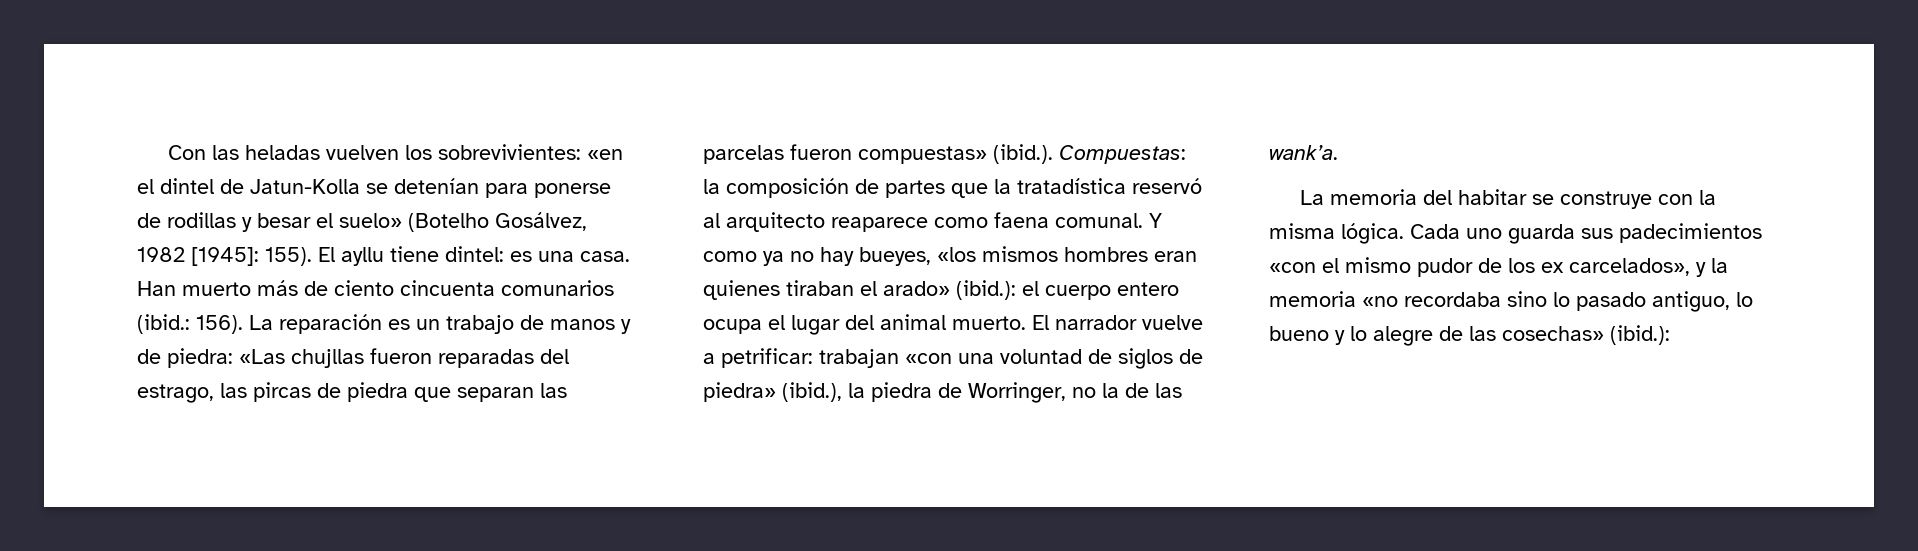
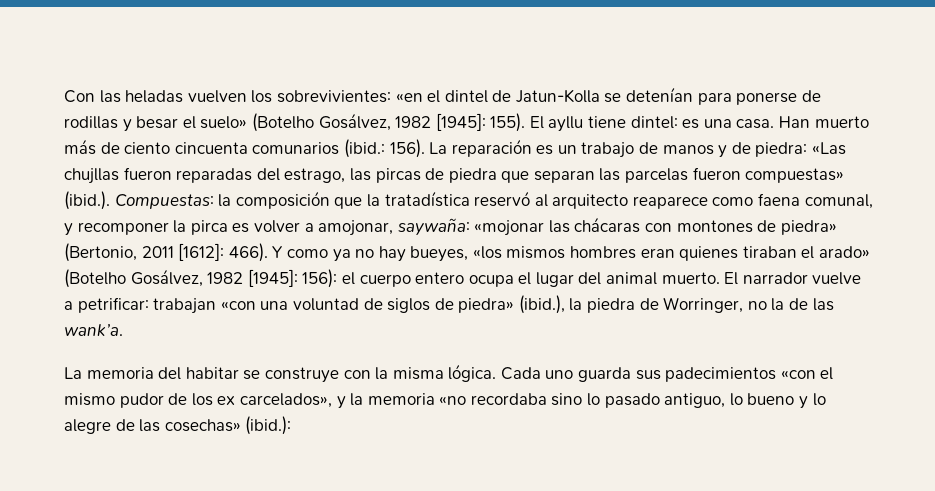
- La reparación es un trabajo de manos y de piedra: «Las chujllas fueron reparadas del estrago, las pircas de piedra que separan las parcelas fueron compuestas» (ibid.). Compuestas: la composición de partes que la tratadística reservó al arquitecto reaparece como faena comunal.
+ La reparación es un trabajo de manos y de piedra: «Las chujllas fueron reparadas del estrago, las pircas de piedra que separan las parcelas fueron compuestas» (ibid.). Compuestas: la composición que la tratadística reservó al arquitecto reaparece como faena comunal, y recomponer la pirca es volver a amojonar, saywaña: «mojonar las chácaras con montones de piedra» (Bertonio, 2011 [1612]: 466).
- Y como ya no hay bueyes, «los mismos hombres eran quienes tiraban el arado» (ibid.): el cuerpo entero ocupa el lugar del animal muerto.
+ Y como ya no hay bueyes, «los mismos hombres eran quienes tiraban el arado» (Botelho Gosálvez, 1982 [1945]: 156): el cuerpo entero ocupa el lugar del animal muerto.

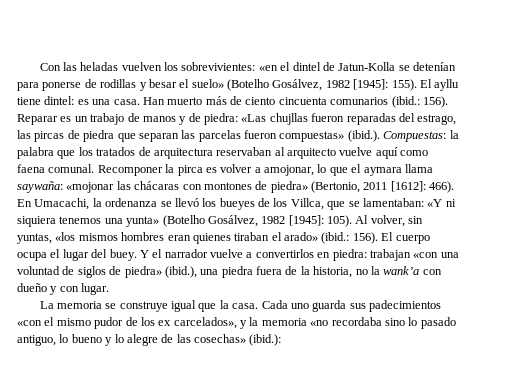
- La reparación es un trabajo de manos y de piedra: «Las chujllas fueron reparadas del estrago, las pircas de piedra que separan las parcelas fueron compuestas» (ibid.). Compuestas: la composición que la tratadística reservó al arquitecto reaparece como faena comunal, y recomponer la pirca es volver a amojonar, saywaña: «mojonar las chácaras con montones de piedra» (Bertonio, 2011 [1612]: 466).
+ Reparar es un trabajo de manos y de piedra: «Las chujllas fueron reparadas del estrago, las pircas de piedra que separan las parcelas fueron compuestas» (ibid.). Compuestas: la palabra que los tratados de arquitectura reservaban al arquitecto vuelve aquí como faena comunal. Recomponer la pirca es volver a amojonar, lo que el aymara llama saywaña: «mojonar las chácaras con montones de piedra» (Bertonio, 2011 [1612]: 466).
- Y como ya no hay bueyes, «los mismos hombres eran quienes tiraban el arado» (Botelho Gosálvez, 1982 [1945]: 156): el cuerpo entero ocupa el lugar del animal muerto. El narrador vuelve a petrificar: trabajan «con una voluntad de siglos de piedra» (ibid.), la piedra de Worringer, no la de las wank’a.
- La memoria del habitar se construye con la misma lógica.
+ En Umacachi, la ordenanza se llevó los bueyes de los Villca, que se lamentaban: «Y ni siquiera tenemos una yunta» (Botelho Gosálvez, 1982 [1945]: 105). Al volver, sin yuntas, «los mismos hombres eran quienes tiraban el arado» (ibid.: 156). El cuerpo ocupa el lugar del buey. Y el narrador vuelve a convertirlos en piedra: trabajan «con una voluntad de siglos de piedra» (ibid.), una piedra fuera de la historia, no la wank’a con dueño y con lugar.
+ La memoria se construye igual que la casa.

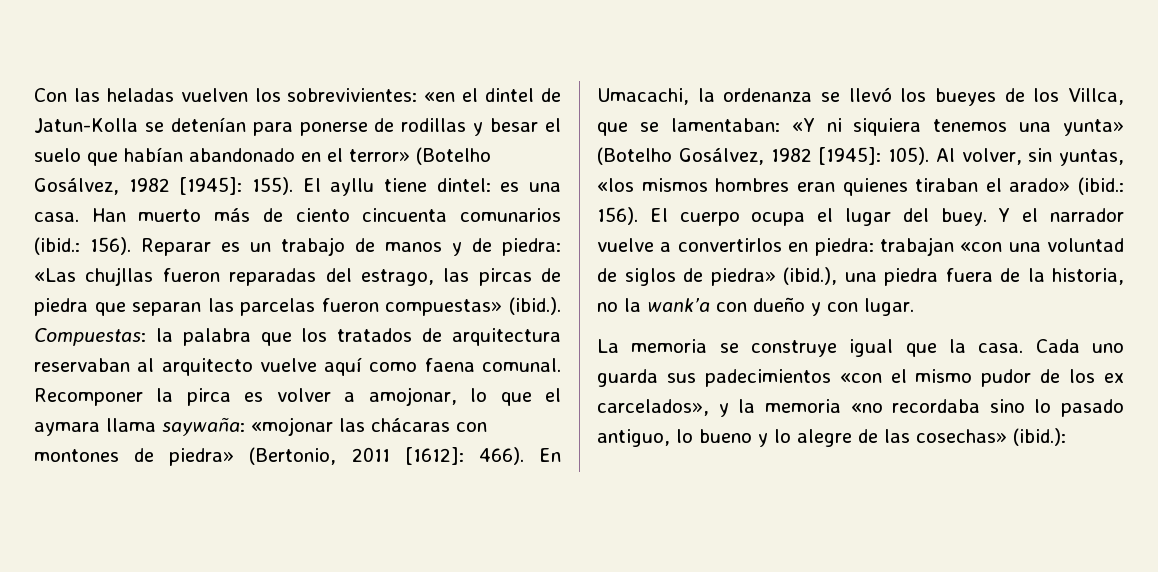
- Con las heladas vuelven los sobrevivientes: «en el dintel de Jatun-Kolla se detenían para ponerse de rodillas y besar el suelo» (Botelho Gosálvez, 1982 [1945]: 155).
+ Con las heladas vuelven los sobrevivientes: «en el dintel de Jatun-Kolla se detenían para ponerse de rodillas y besar el suelo que habían abandonado en el terror» (Botelho Gosálvez, 1982 [1945]: 155).

